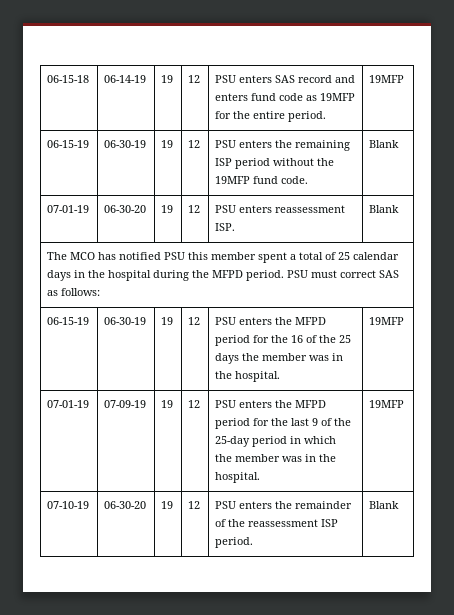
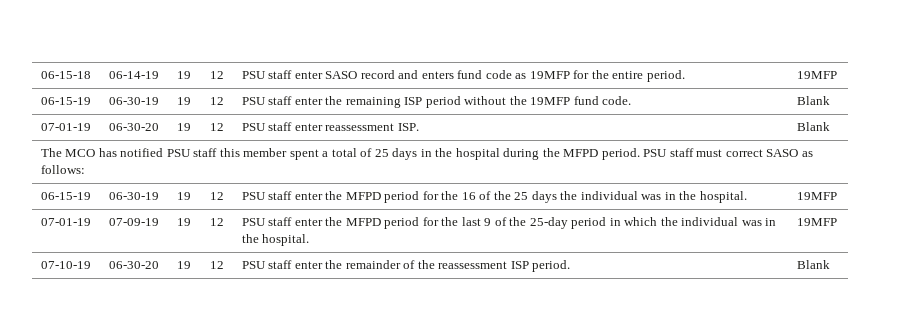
- 06-15-18 | 06-14-19 | 19 | 12 | PSU enters SAS record and enters fund code as 19MFP for the entire period. | 19MFP
+ 06-15-18 | 06-14-19 | 19 | 12 | PSU staff enter SASO record and enters fund code as 19MFP for the entire period. | 19MFP
- 06-15-19 | 06-30-19 | 19 | 12 | PSU enters the remaining ISP period without the 19MFP fund code. | Blank
+ 06-15-19 | 06-30-19 | 19 | 12 | PSU staff enter the remaining ISP period without the 19MFP fund code. | Blank
- 07-01-19 | 06-30-20 | 19 | 12 | PSU enters reassessment ISP. | Blank
+ 07-01-19 | 06-30-20 | 19 | 12 | PSU staff enter reassessment ISP. | Blank
- The MCO has notified PSU this member spent a total of 25 calendar days in the hospital during the MFPD period. PSU must correct SAS as follows:
+ The MCO has notified PSU staff this member spent a total of 25 days in the hospital during the MFPD period. PSU staff must correct SASO as follows:
- 06-15-19 | 06-30-19 | 19 | 12 | PSU enters the MFPD period for the 16 of the 25 days the member was in the hospital. | 19MFP
+ 06-15-19 | 06-30-19 | 19 | 12 | PSU staff enter the MFPD period for the 16 of the 25 days the individual was in the hospital. | 19MFP
- 07-01-19 | 07-09-19 | 19 | 12 | PSU enters the MFPD period for the last 9 of the 25-day period in which the member was in the hospital. | 19MFP
+ 07-01-19 | 07-09-19 | 19 | 12 | PSU staff enter the MFPD period for the last 9 of the 25-day period in which the individual was in the hospital. | 19MFP
- 07-10-19 | 06-30-20 | 19 | 12 | PSU enters the remainder of the reassessment ISP period. | Blank
+ 07-10-19 | 06-30-20 | 19 | 12 | PSU staff enter the remainder of the reassessment ISP period. | Blank

